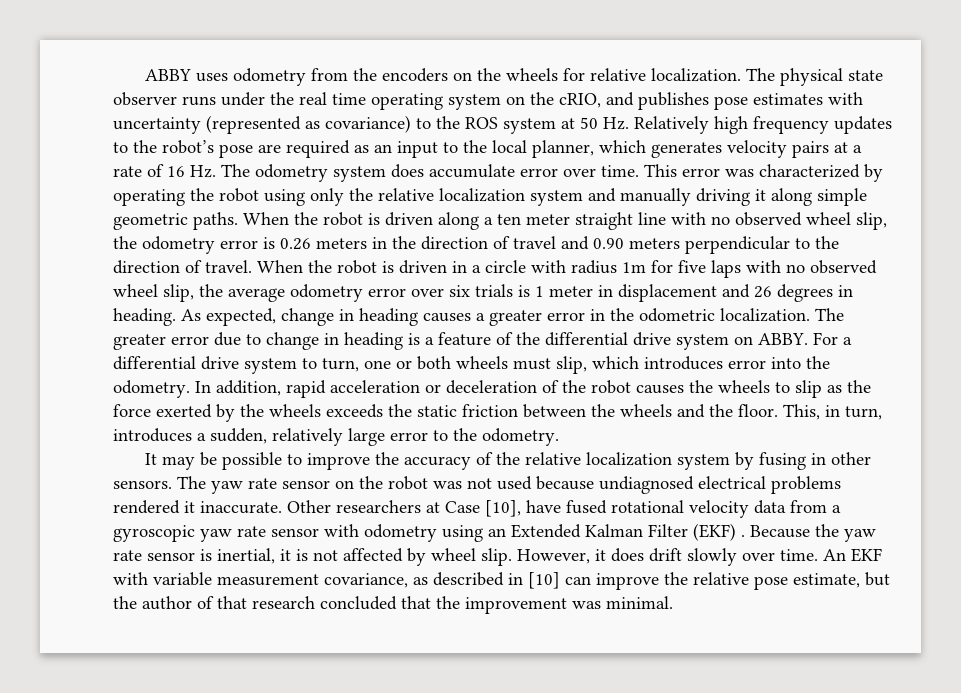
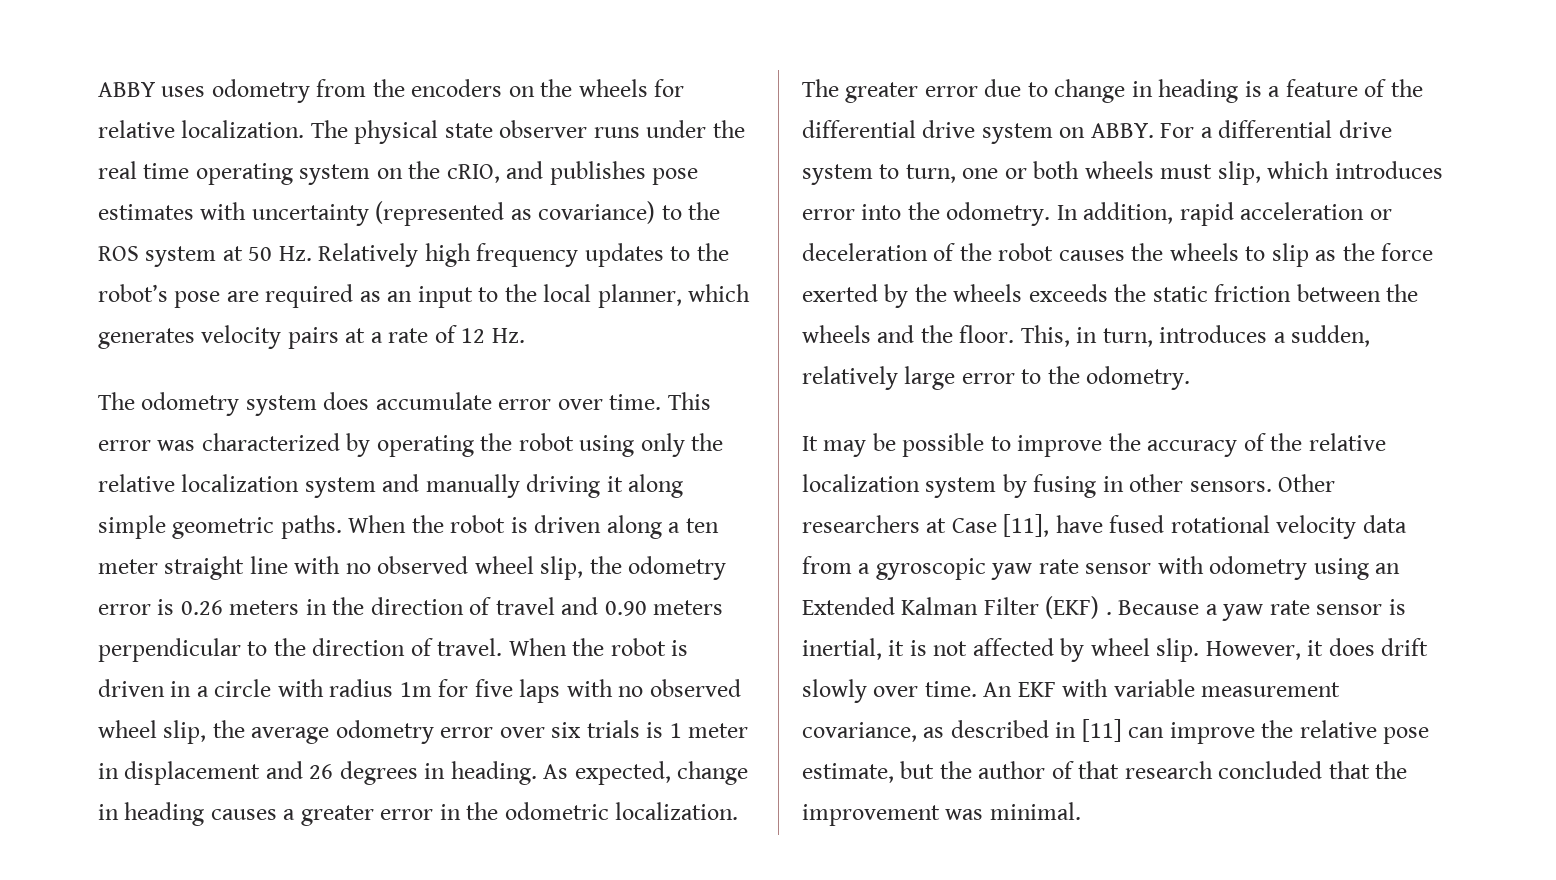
- The physical state observer runs under the real time operating system on the cRIO, and publishes pose estimates with uncertainty (represented as covariance) to the ROS system at 50 Hz. Relatively high frequency updates to the robot’s pose are required as an input to the local planner, which generates velocity pairs at a rate of 16 Hz. The odometry system does accumulate error over time.
+ The physical state observer runs under the real time operating system on the cRIO, and publishes pose estimates with uncertainty (represented as covariance) to the ROS system at 50 Hz. Relatively high frequency updates to the robot’s pose are required as an input to the local planner, which generates velocity pairs at a rate of 12 Hz.
+ The odometry system does accumulate error over time.
- The yaw rate sensor on the robot was not used because undiagnosed electrical problems rendered it inaccurate.
- Other researchers at Case [10], have fused rotational velocity data from a gyroscopic yaw rate sensor with odometry using an Extended Kalman Filter (EKF) .
+ Other researchers at Case [11], have fused rotational velocity data from a gyroscopic yaw rate sensor with odometry using an Extended Kalman Filter (EKF) .
- Because the yaw rate sensor is inertial, it is not affected by wheel slip.
+ Because a yaw rate sensor is inertial, it is not affected by wheel slip.
- An EKF with variable measurement covariance, as described in [10] can improve the relative pose estimate, but the author of that research concluded that the improvement was minimal.
+ An EKF with variable measurement covariance, as described in [11] can improve the relative pose estimate, but the author of that research concluded that the improvement was minimal.

